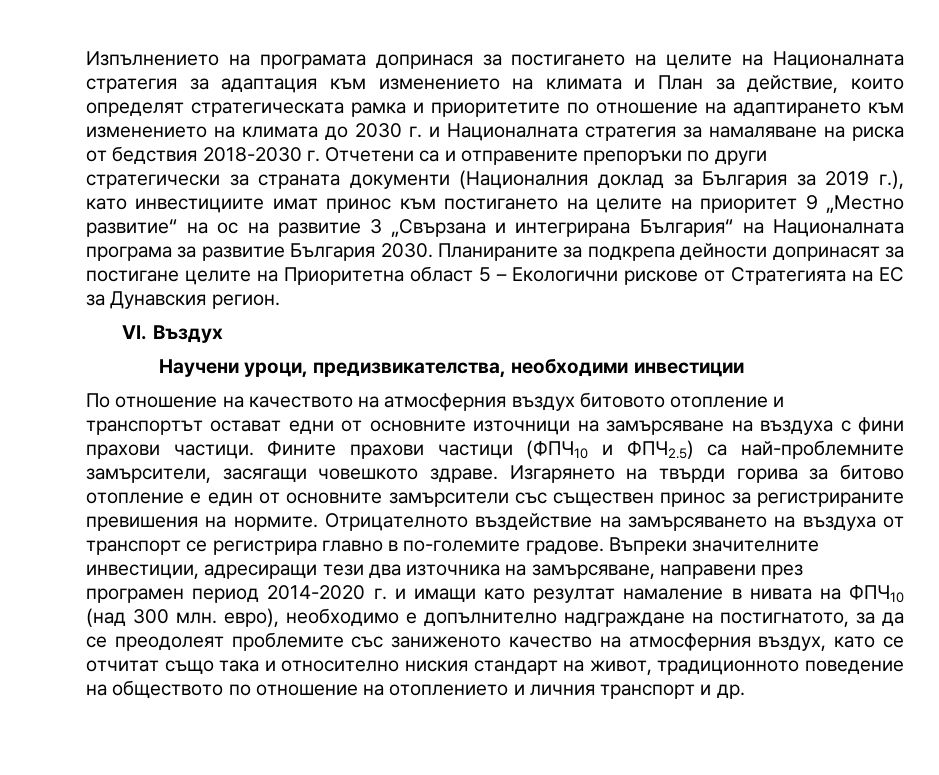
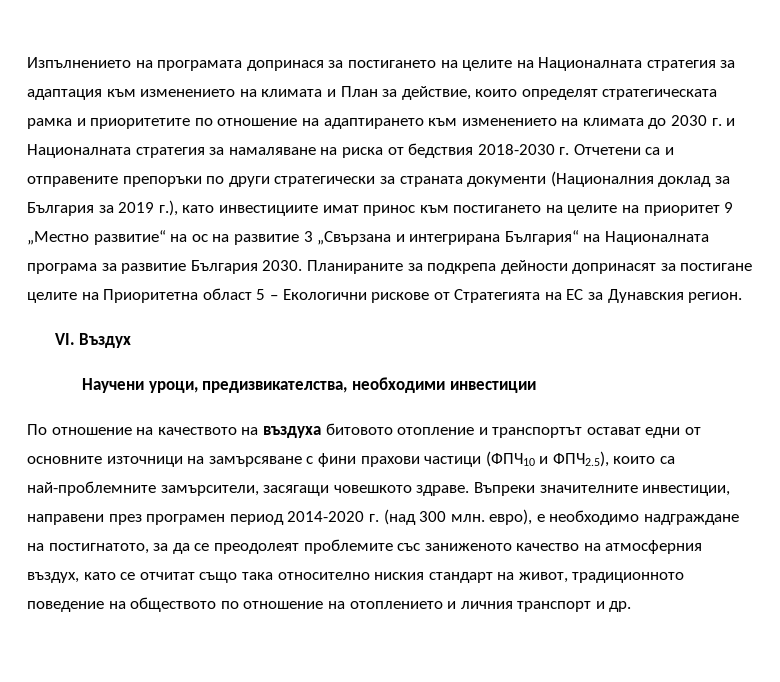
- По отношение на качеството на атмосферния въздух битовото отопление и транспортът остават едни от основните източници на замърсяване на въздуха с фини прахови частици. Фините прахови частици (ФПЧ10 и ФПЧ2.5) са най-проблемните замърсители, засягащи човешкото здраве.
+ По отношение на качеството на въздуха битовото отопление и транспортът остават едни от основните източници на замърсяване с фини прахови частици (ФПЧ10 и ФПЧ2.5), които са най-проблемните замърсители, засягащи човешкото здраве.
- Изгарянето на твърди горива за битово отопление е един от основните замърсители със съществен принос за регистрираните превишения на нормите. Отрицателното въздействие на замърсяването на въздуха от транспорт се регистрира главно в по-големите градове. Въпреки значителните инвестиции, адресиращи тези два източника на замърсяване, направени през програмен период 2014-2020 г. и имащи като резултат намаление в нивата на ФПЧ10 (над 300 млн. евро), необходимо е допълнително надграждане на постигнатото, за да се преодолеят проблемите със заниженото качество на атмосферния въздух, като се отчитат също така и относително ниския стандарт на живот, традиционното поведение на обществото по отношение на отоплението и личния транспорт и др.
+ Въпреки значителните инвестиции, направени през програмен период 2014-2020 г. (над 300 млн. евро), е необходимо надграждане на постигнатото, за да се преодолеят проблемите със заниженото качество на атмосферния въздух, като се отчитат също така относително ниския стандарт на живот, традиционното поведение на обществото по отношение на отоплението и личния транспорт и др.

